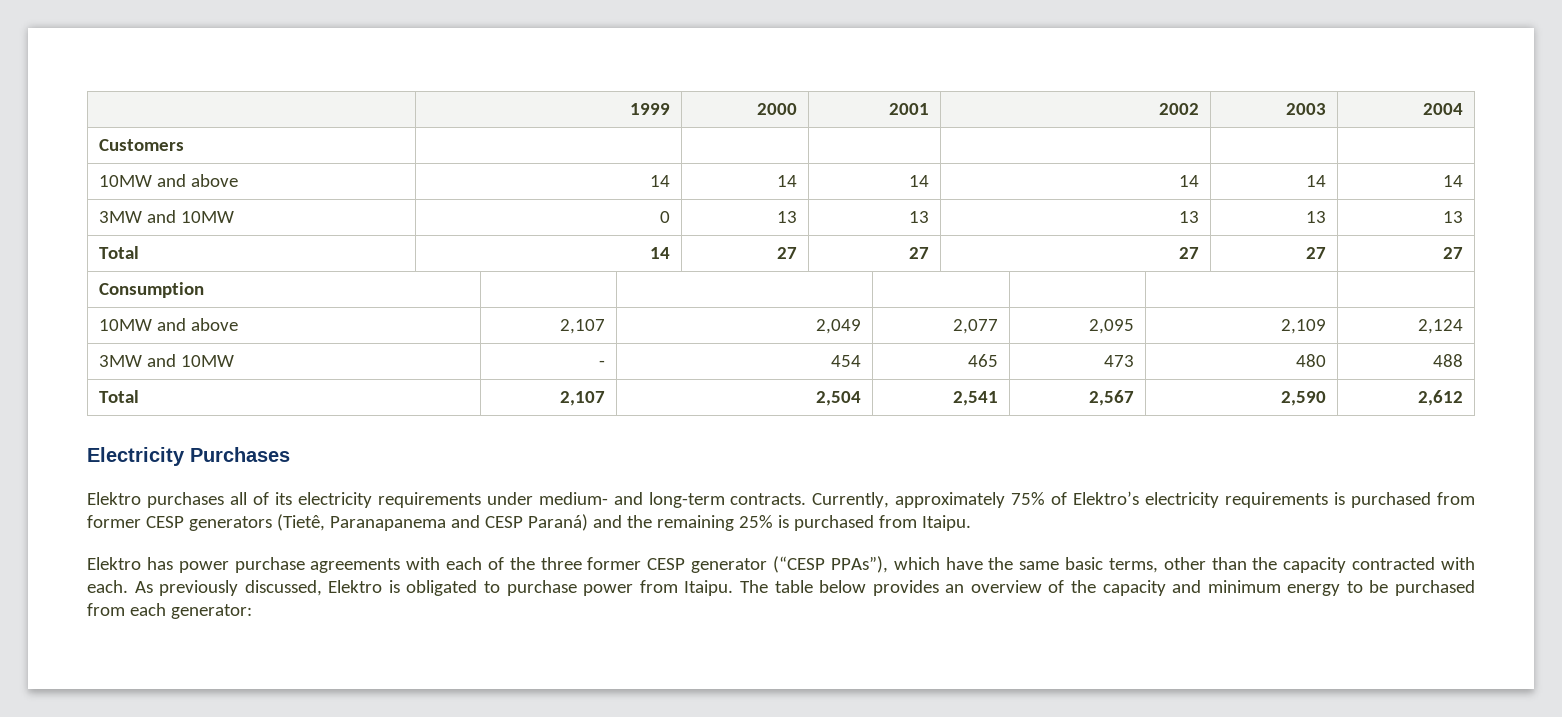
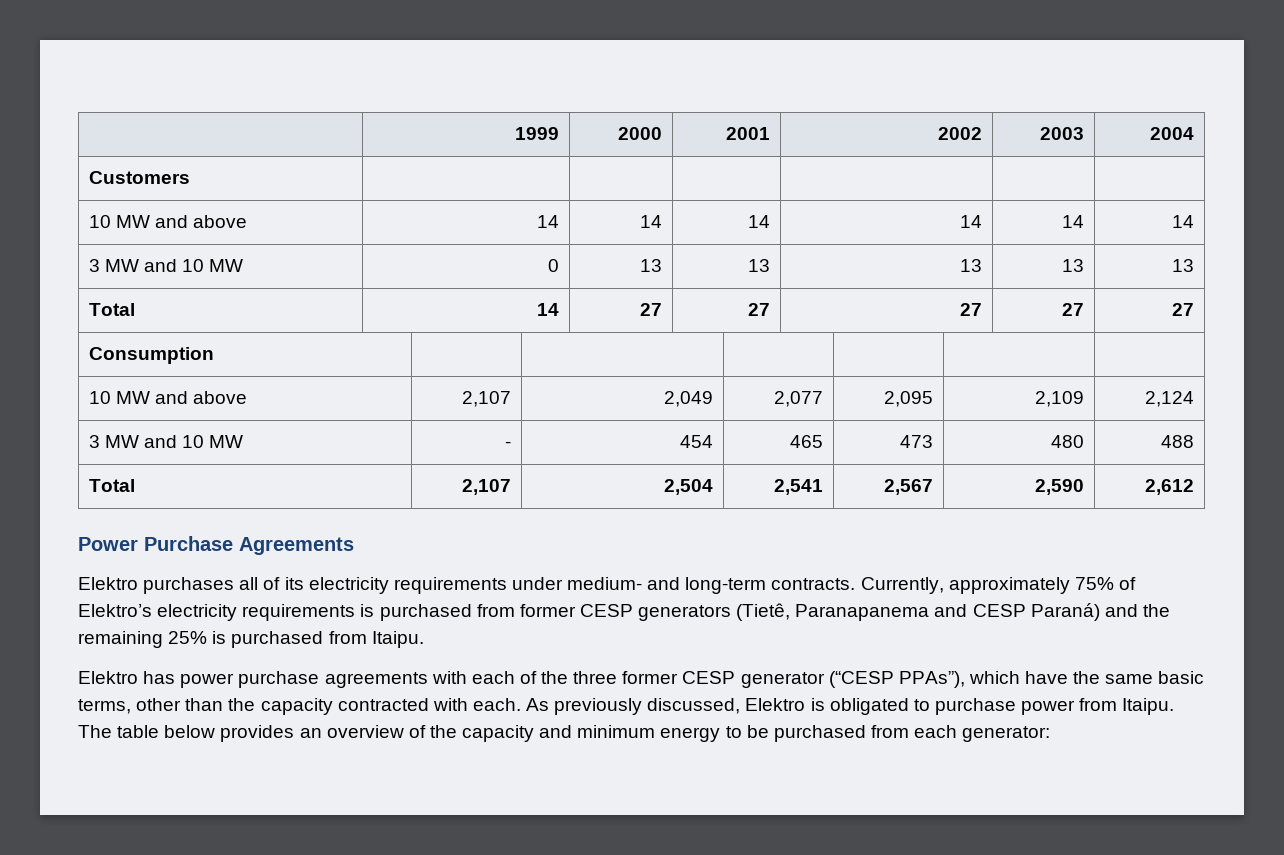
- 10MW and above | 14 | 14 | 14 | 14 | 14 | 14
+ 10 MW and above | 14 | 14 | 14 | 14 | 14 | 14
- 3MW and 10MW | 0 | 13 | 13 | 13 | 13 | 13
+ 3 MW and 10 MW | 0 | 13 | 13 | 13 | 13 | 13
- 10MW and above | 2,107 | 2,049 | 2,077 | 2,095 | 2,109 | 2,124
+ 10 MW and above | 2,107 | 2,049 | 2,077 | 2,095 | 2,109 | 2,124
- 3MW and 10MW | - | 454 | 465 | 473 | 480 | 488
+ 3 MW and 10 MW | - | 454 | 465 | 473 | 480 | 488
- Electricity Purchases
+ Power Purchase Agreements

